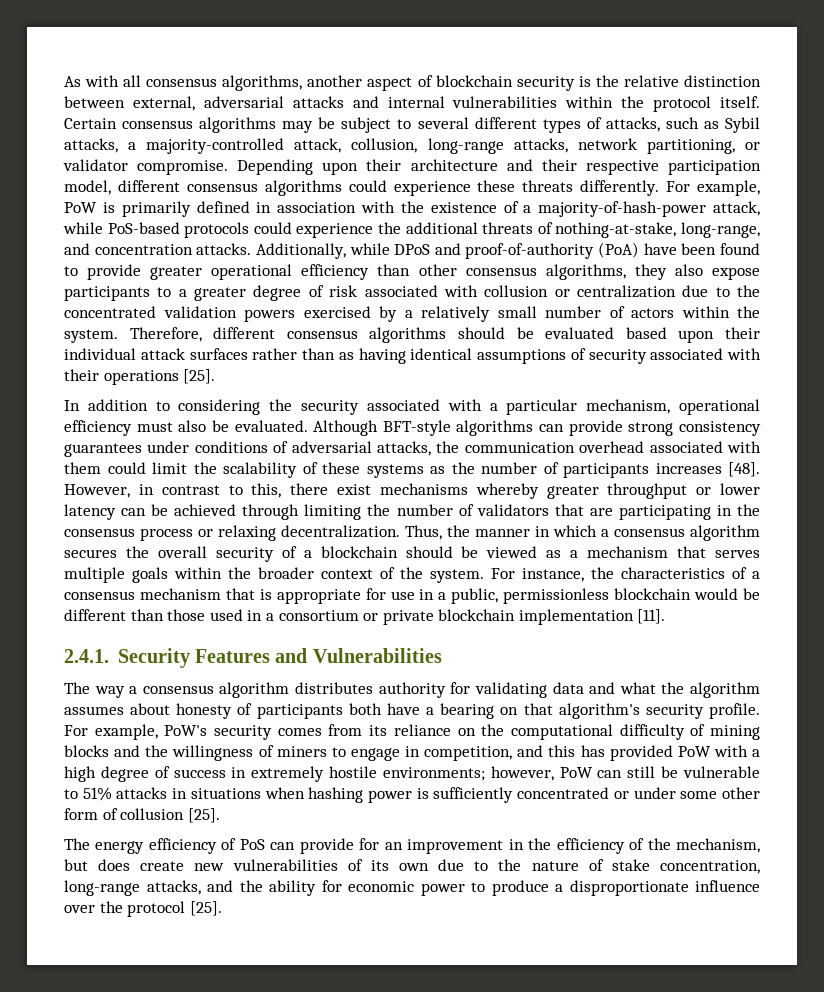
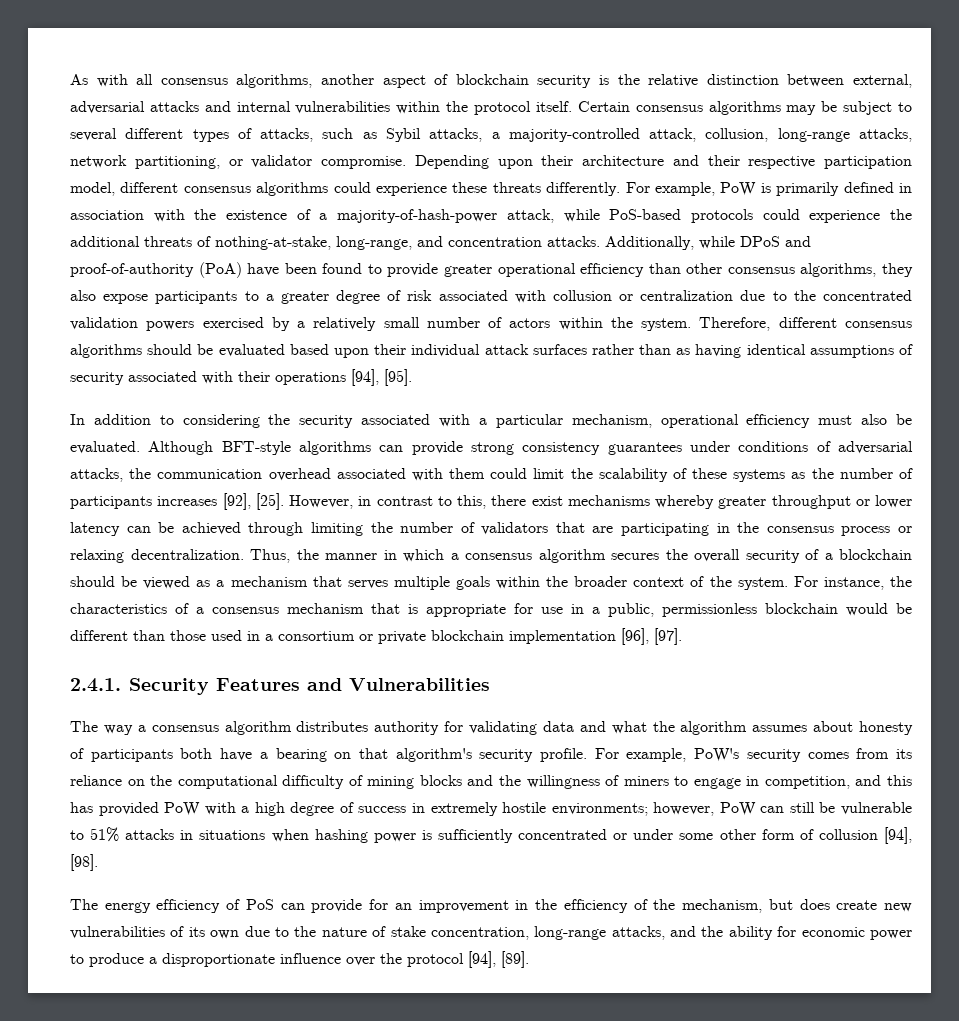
- Therefore, different consensus algorithms should be evaluated based upon their individual attack surfaces rather than as having identical assumptions of security associated with their operations [25].
+ Therefore, different consensus algorithms should be evaluated based upon their individual attack surfaces rather than as having identical assumptions of security associated with their operations [94], [95].
- Although BFT-style algorithms can provide strong consistency guarantees under conditions of adversarial attacks, the communication overhead associated with them could limit the scalability of these systems as the number of participants increases [48].
+ Although BFT-style algorithms can provide strong consistency guarantees under conditions of adversarial attacks, the communication overhead associated with them could limit the scalability of these systems as the number of participants increases [92], [25].
- For instance, the characteristics of a consensus mechanism that is appropriate for use in a public, permissionless blockchain would be different than those used in a consortium or private blockchain implementation [11].
+ For instance, the characteristics of a consensus mechanism that is appropriate for use in a public, permissionless blockchain would be different than those used in a consortium or private blockchain implementation [96], [97].
- however, PoW can still be vulnerable to 51% attacks in situations when hashing power is sufficiently concentrated or under some other form of collusion [25].
+ however, PoW can still be vulnerable to 51% attacks in situations when hashing power is sufficiently concentrated or under some other form of collusion [94], [98].
- The energy efficiency of PoS can provide for an improvement in the efficiency of the mechanism, but does create new vulnerabilities of its own due to the nature of stake concentration, long-range attacks, and the ability for economic power to produce a disproportionate influence over the protocol [25].
+ The energy efficiency of PoS can provide for an improvement in the efficiency of the mechanism, but does create new vulnerabilities of its own due to the nature of stake concentration, long-range attacks, and the ability for economic power to produce a disproportionate influence over the protocol [94], [89].

